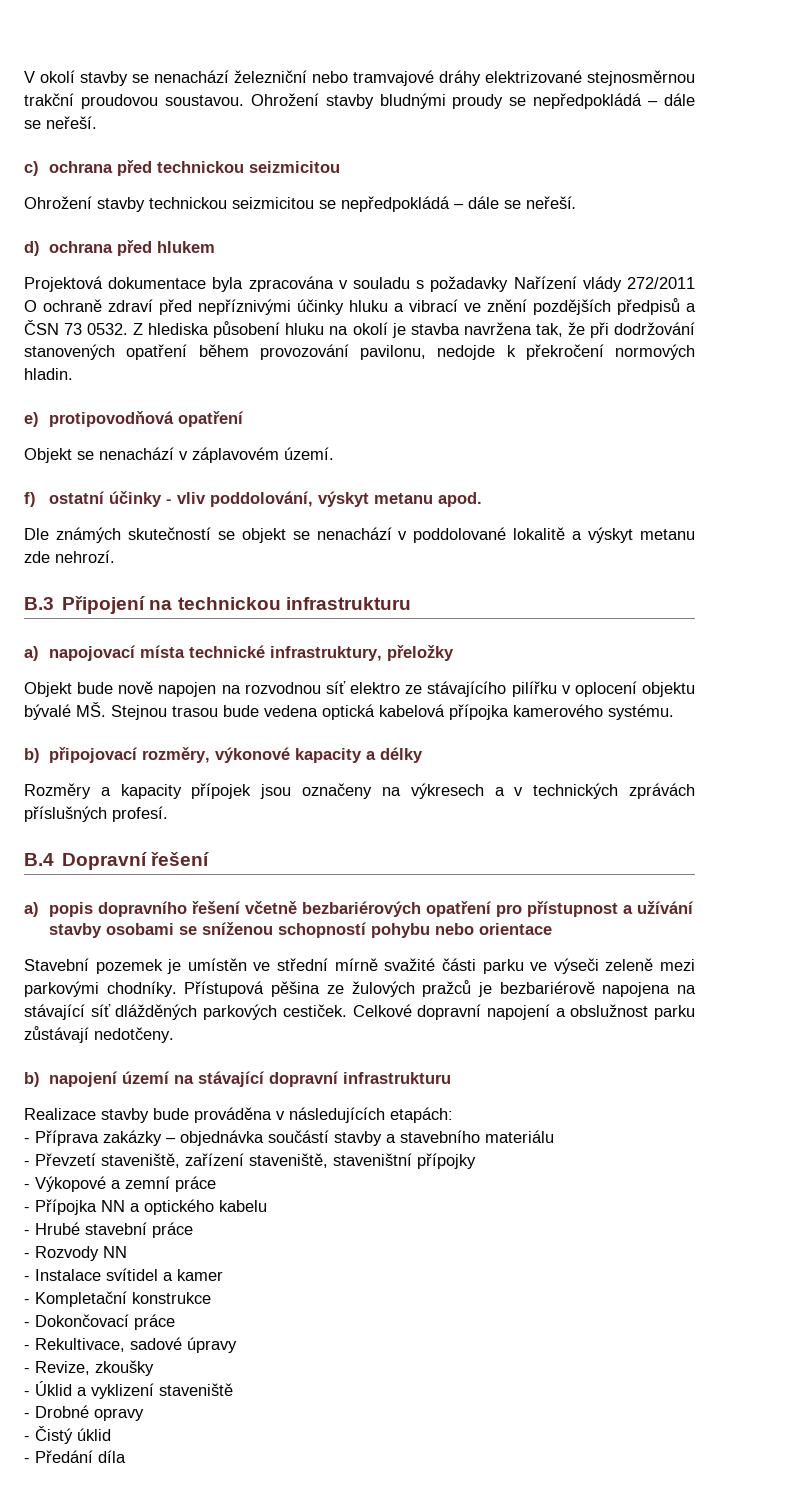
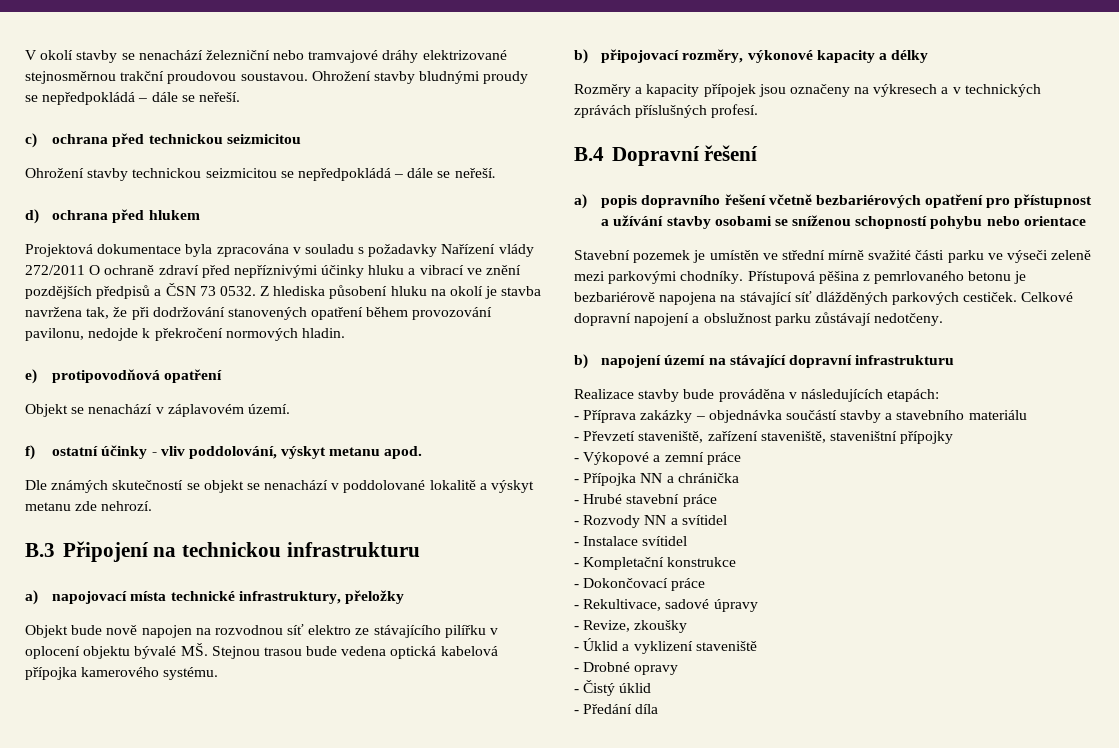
- Přístupová pěšina ze žulových pražců je bezbariérově napojena na stávající síť dlážděných parkových cestiček.
+ Přístupová pěšina z pemrlovaného betonu je bezbariérově napojena na stávající síť dlážděných parkových cestiček.
- - Přípojka NN a optického kabelu
+ - Přípojka NN a chránička
- - Rozvody NN
+ - Rozvody NN a svítidel
- - Instalace svítidel a kamer
+ - Instalace svítidel

